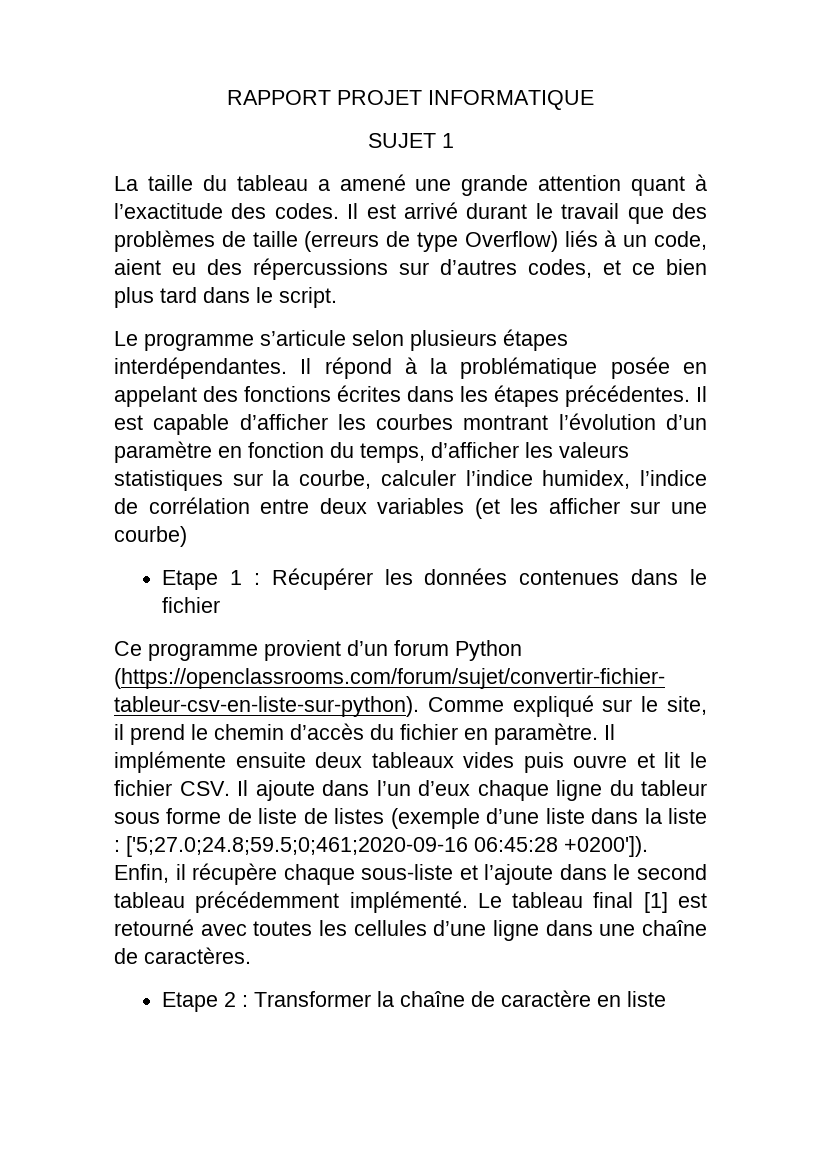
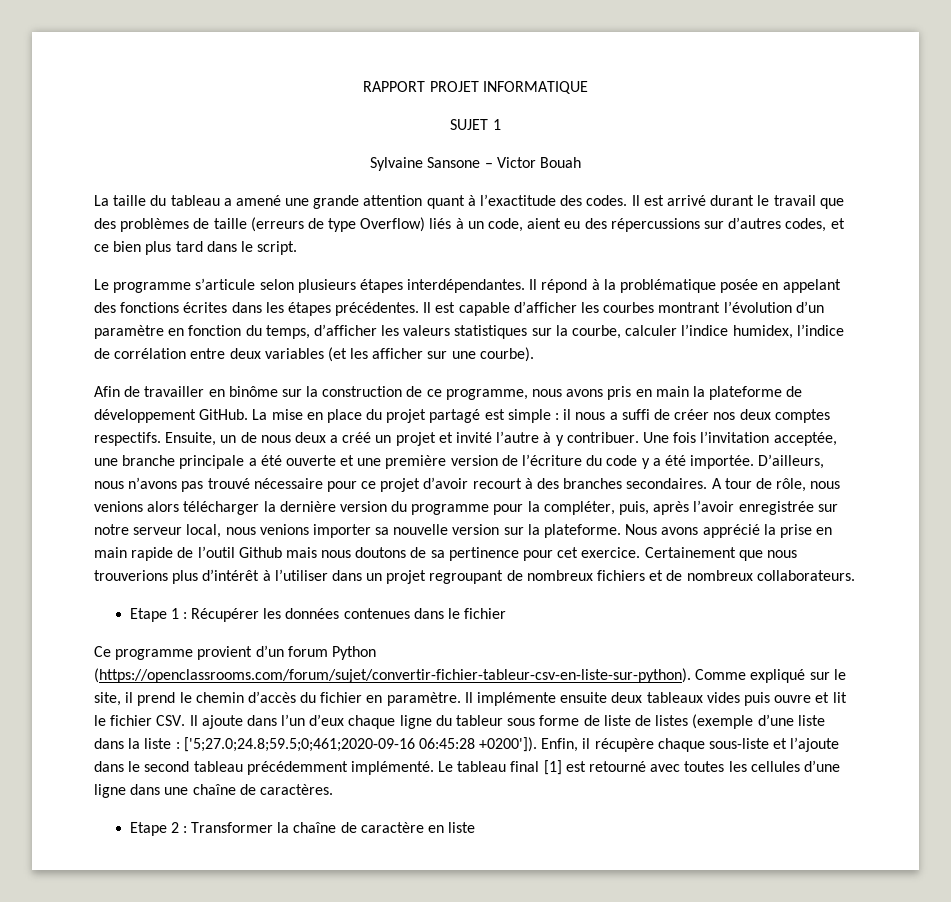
+ Sylvaine Sansone – Victor Bouah
- Il est capable d’afficher les courbes montrant l’évolution d’un paramètre en fonction du temps, d’afficher les valeurs statistiques sur la courbe, calculer l’indice humidex, l’indice de corrélation entre deux variables (et les afficher sur une courbe)
+ Il est capable d’afficher les courbes montrant l’évolution d’un paramètre en fonction du temps, d’afficher les valeurs statistiques sur la courbe, calculer l’indice humidex, l’indice de corrélation entre deux variables (et les afficher sur une courbe).
+ Afin de travailler en binôme sur la construction de ce programme, nous avons pris en main la plateforme de développement GitHub. La mise en place du projet partagé est simple : il nous a suffi de créer nos deux comptes respectifs. Ensuite, un de nous deux a créé un projet et invité l’autre à y contribuer. Une fois l’invitation acceptée, une branche principale a été ouverte et une première version de l’écriture du code y a été importée. D’ailleurs, nous n’avons pas trouvé nécessaire pour ce projet d’avoir recourt à des branches secondaires. A tour de rôle, nous venions alors télécharger la dernière version du programme pour la compléter, puis, après l’avoir enregistrée sur notre serveur local, nous venions importer sa nouvelle version sur la plateforme. Nous avons apprécié la prise en main rapide de l’outil Github mais nous doutons de sa pertinence pour cet exercice. Certainement que nous trouverions plus d’intérêt à l’utiliser dans un projet regroupant de nombreux fichiers et de nombreux collaborateurs.

